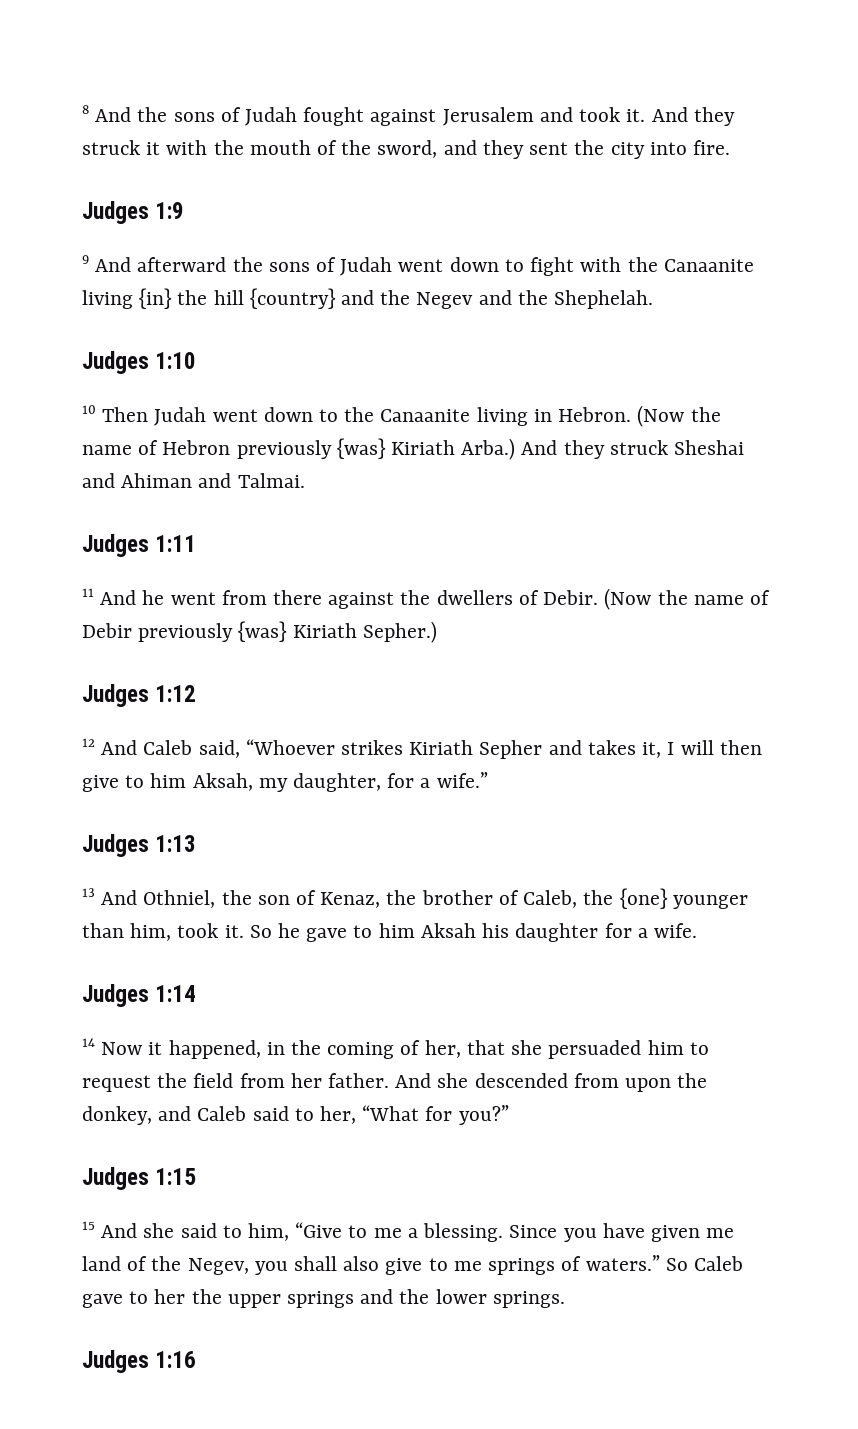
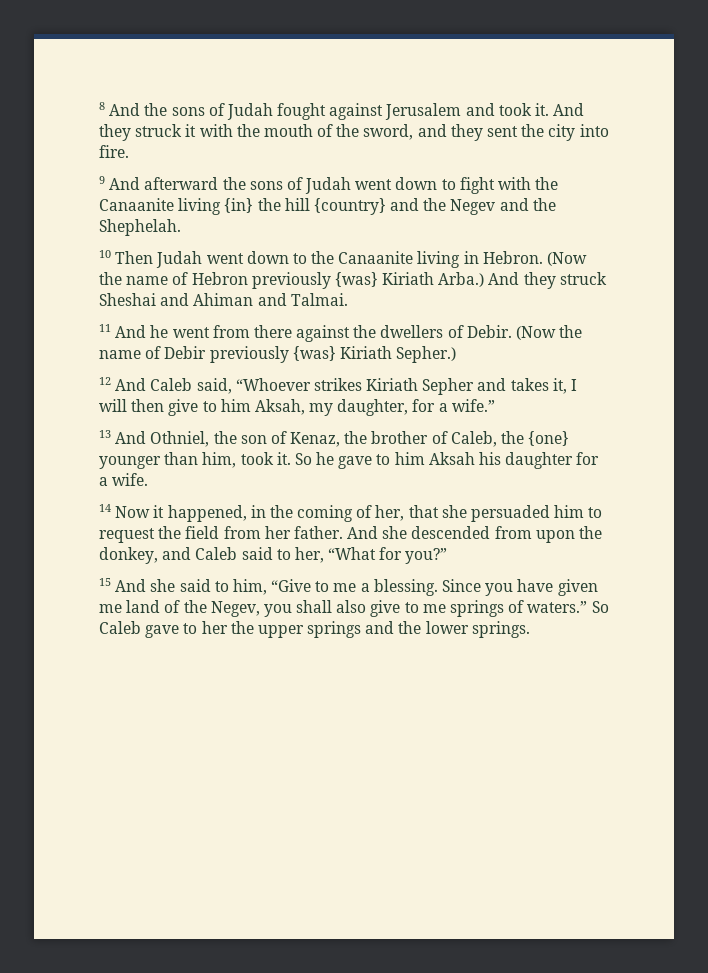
- Judges 1:9
- Judges 1:10
- Judges 1:11
- Judges 1:12
- Judges 1:13
- Judges 1:14
- Judges 1:15
- Judges 1:16

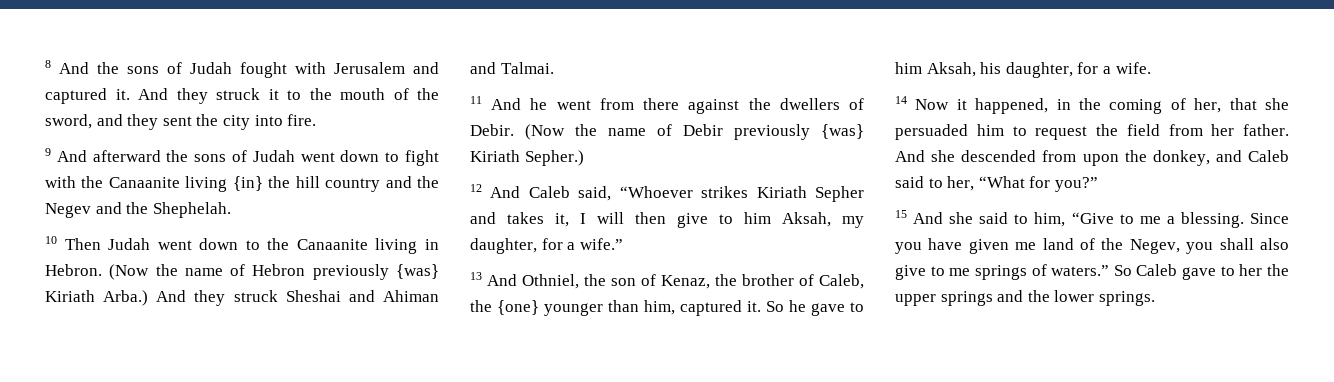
- 8 And the sons of Judah fought against Jerusalem and took it.
+ 8 And the sons of Judah fought with Jerusalem and captured it.
- And they struck it with the mouth of the sword, and they sent the city into fire.
+ And they struck it to the mouth of the sword, and they sent the city into fire.
- 9 And afterward the sons of Judah went down to fight with the Canaanite living {in} the hill {country} and the Negev and the Shephelah.
+ 9 And afterward the sons of Judah went down to fight with the Canaanite living {in} the hill country and the Negev and the Shephelah.
- 13 And Othniel, the son of Kenaz, the brother of Caleb, the {one} younger than him, took it.
+ 13 And Othniel, the son of Kenaz, the brother of Caleb, the {one} younger than him, captured it.
- So he gave to him Aksah his daughter for a wife.
+ So he gave to him Aksah, his daughter, for a wife.

